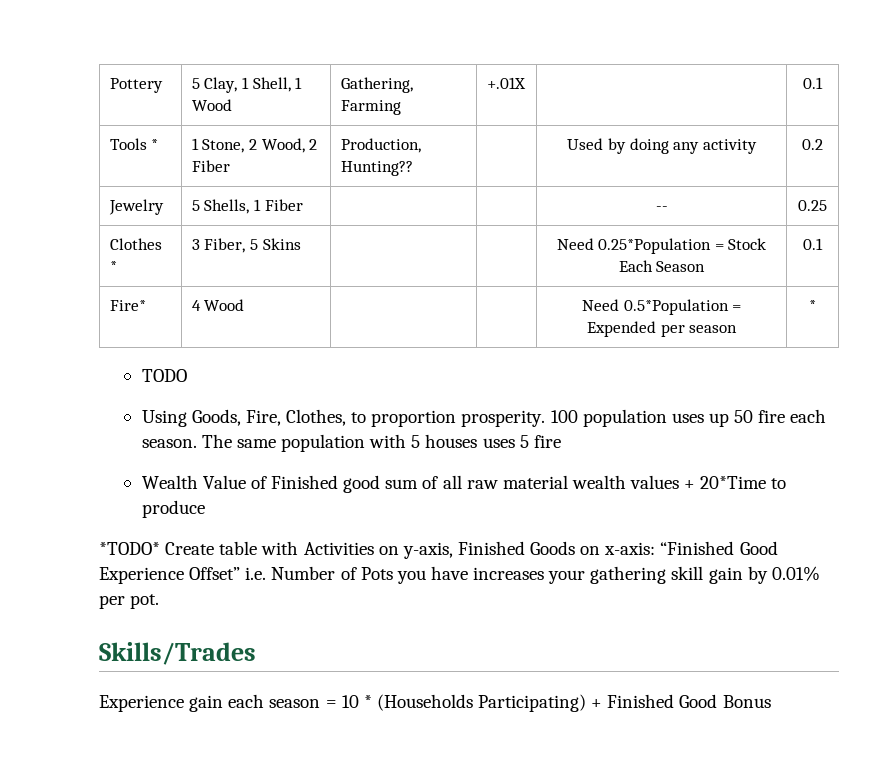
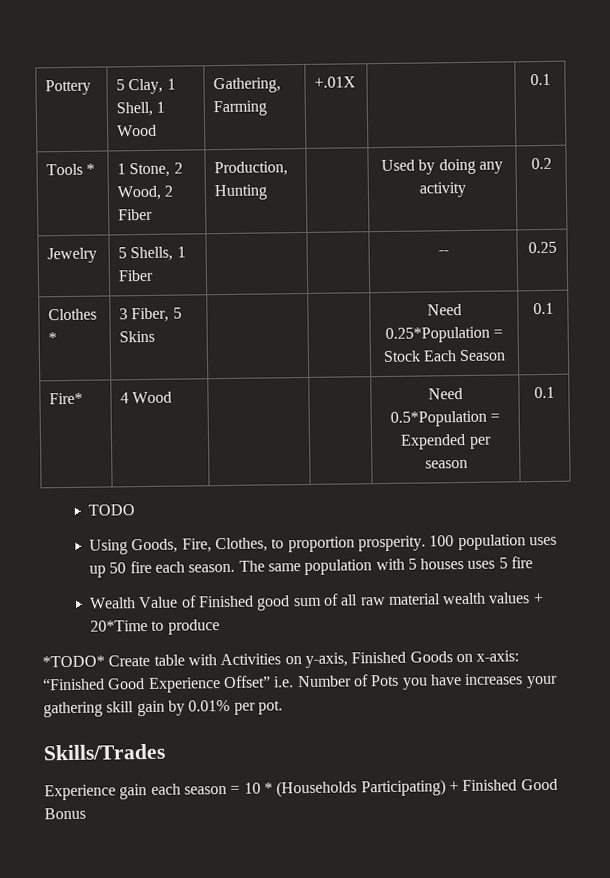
- Tools * | 1 Stone, 2 Wood, 2 Fiber | Production, Hunting?? | | Used by doing any activity | 0.2
+ Tools * | 1 Stone, 2 Wood, 2 Fiber | Production, Hunting | | Used by doing any activity | 0.2
- Fire* | 4 Wood | | | Need 0.5*Population = Expended per season | *
+ Fire* | 4 Wood | | | Need 0.5*Population = Expended per season | 0.1

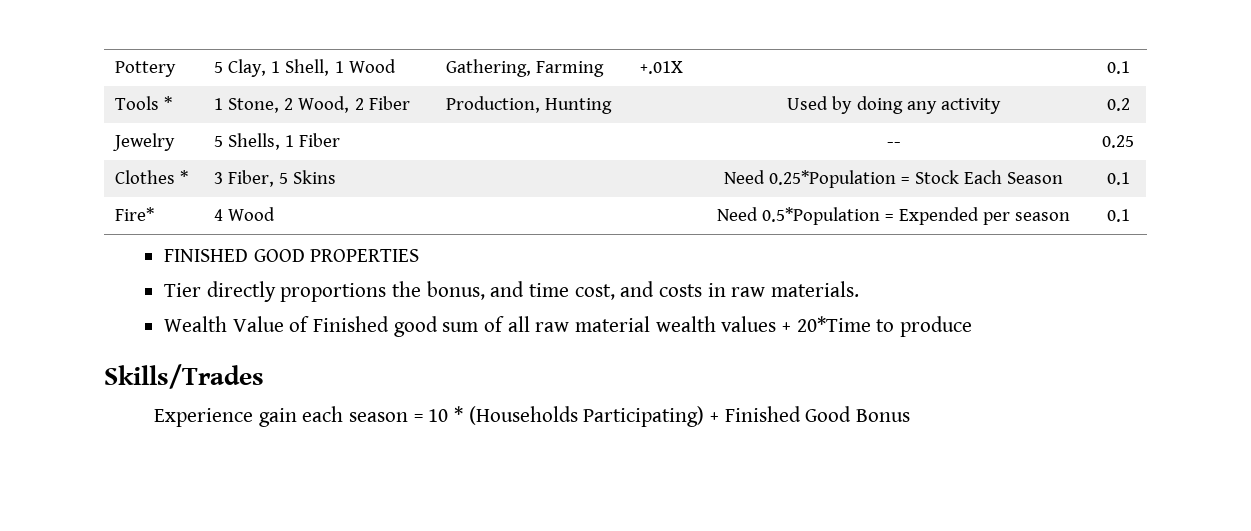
- TODO
- Using Goods, Fire, Clothes, to proportion prosperity. 100 population uses up 50 fire each season. The same population with 5 houses uses 5 fire
+ FINISHED GOOD PROPERTIES
+ Tier directly proportions the bonus, and time cost, and costs in raw materials.
- *TODO* Create table with Activities on y-axis, Finished Goods on x-axis: “Finished Good Experience Offset” i.e. Number of Pots you have increases your gathering skill gain by 0.01% per pot.

